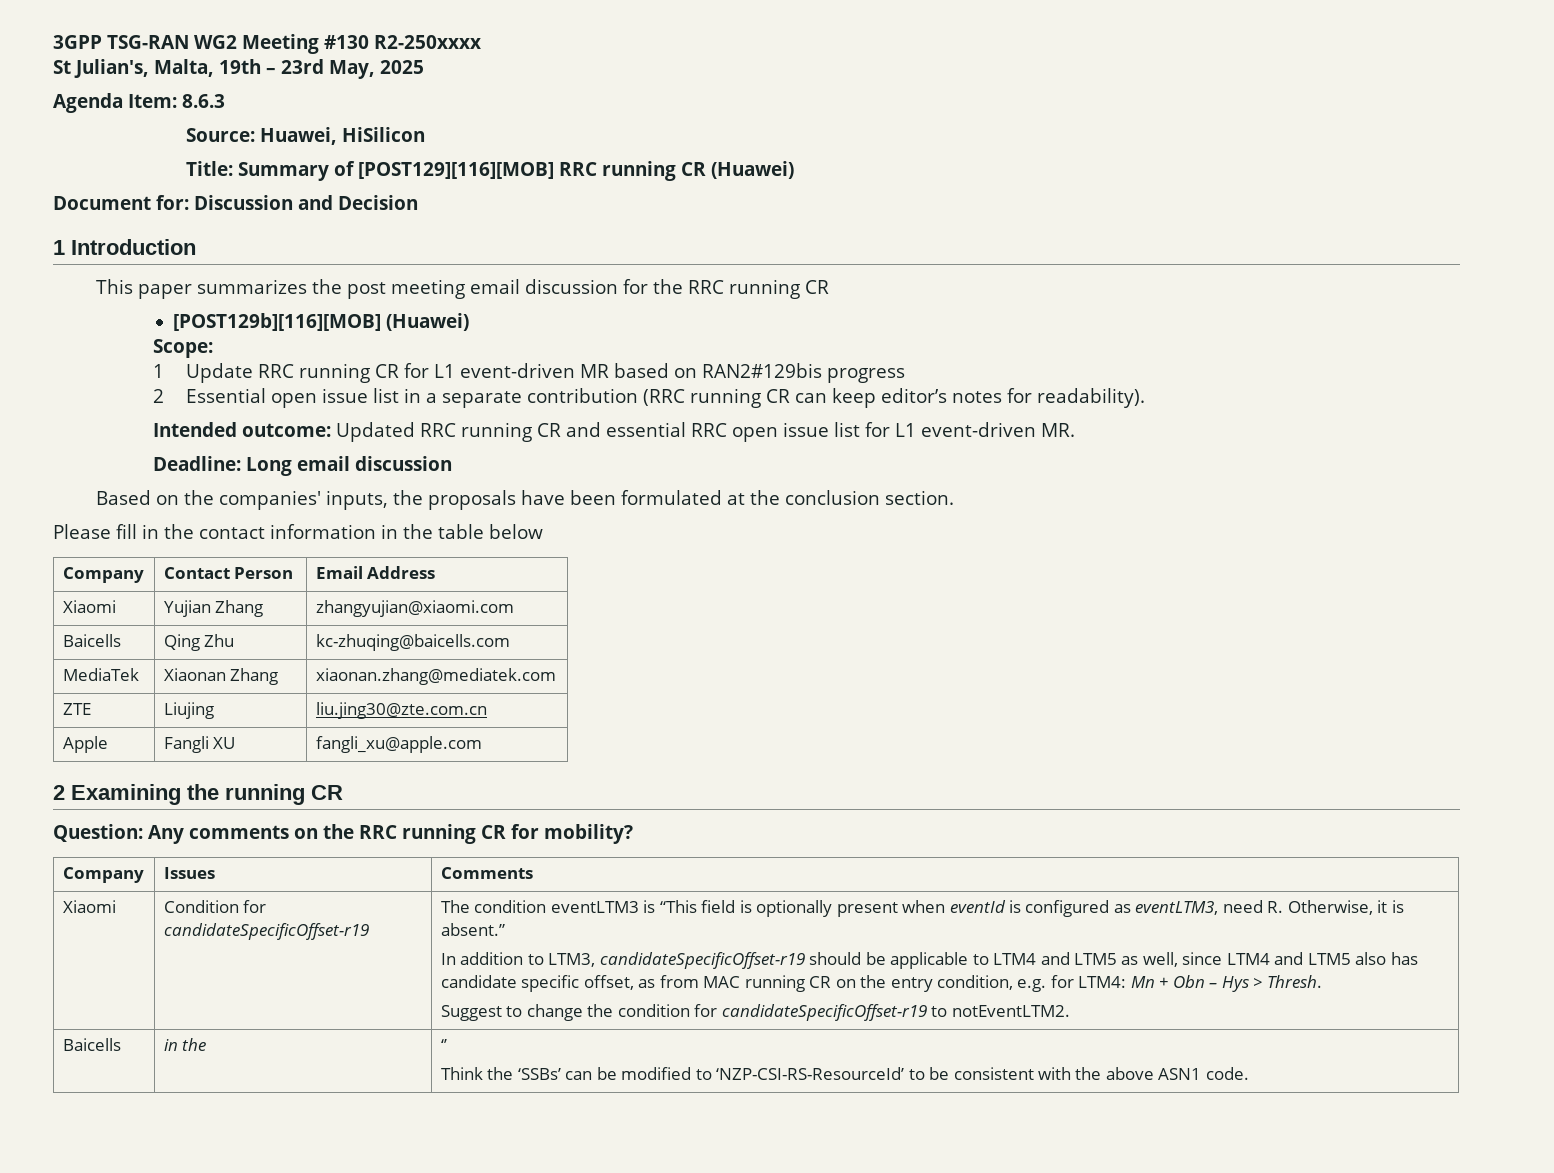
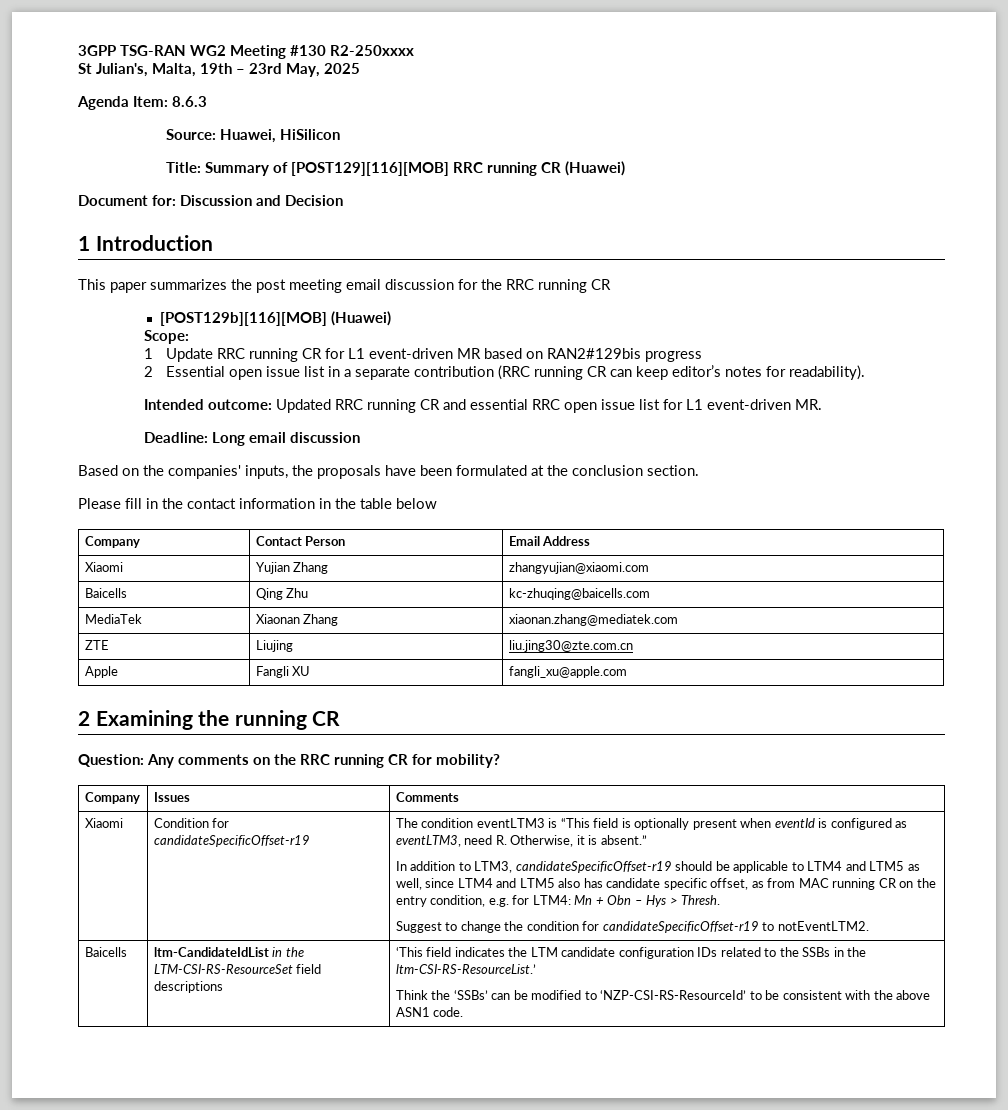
- Baicells | in the | ‘’
+ Baicells | ltm-CandidateIdList in the LTM-CSI-RS-ResourceSet field descriptions | ‘This field indicates the LTM candidate configuration IDs related to the SSBs in the ltm-CSI-RS-ResourceList.’

